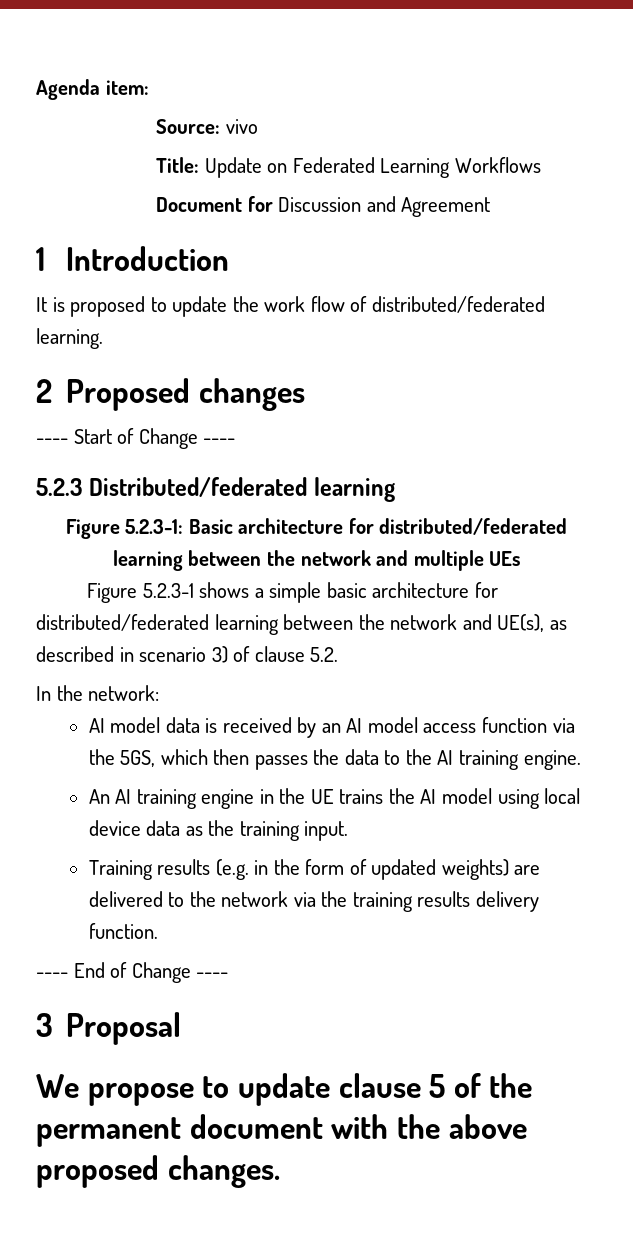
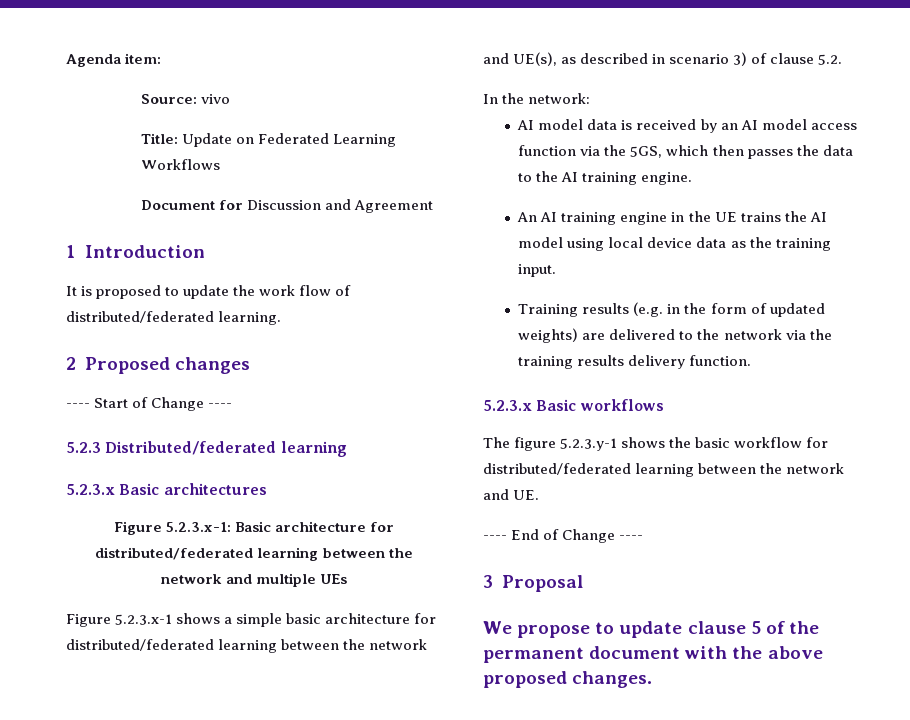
- Figure 5.2.3-1: Basic architecture for distributed/federated learning between the network and multiple UEs
+ 5.2.3.x Basic architectures
+ Figure 5.2.3.x-1: Basic architecture for distributed/federated learning between the network and multiple UEs
- Figure 5.2.3-1 shows a simple basic architecture for distributed/federated learning between the network and UE(s), as described in scenario 3) of clause 5.2.
+ Figure 5.2.3.x-1 shows a simple basic architecture for distributed/federated learning between the network and UE(s), as described in scenario 3) of clause 5.2.
+ 5.2.3.x Basic workflows
+ The figure 5.2.3.y-1 shows the basic workflow for distributed/federated learning between the network and UE.

